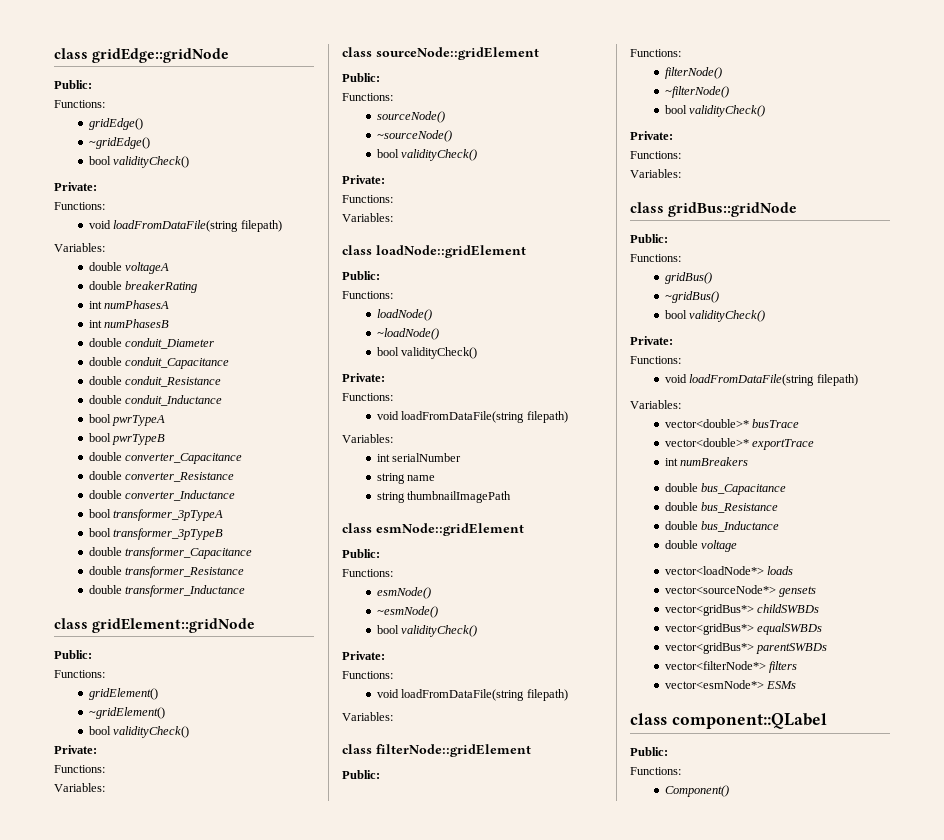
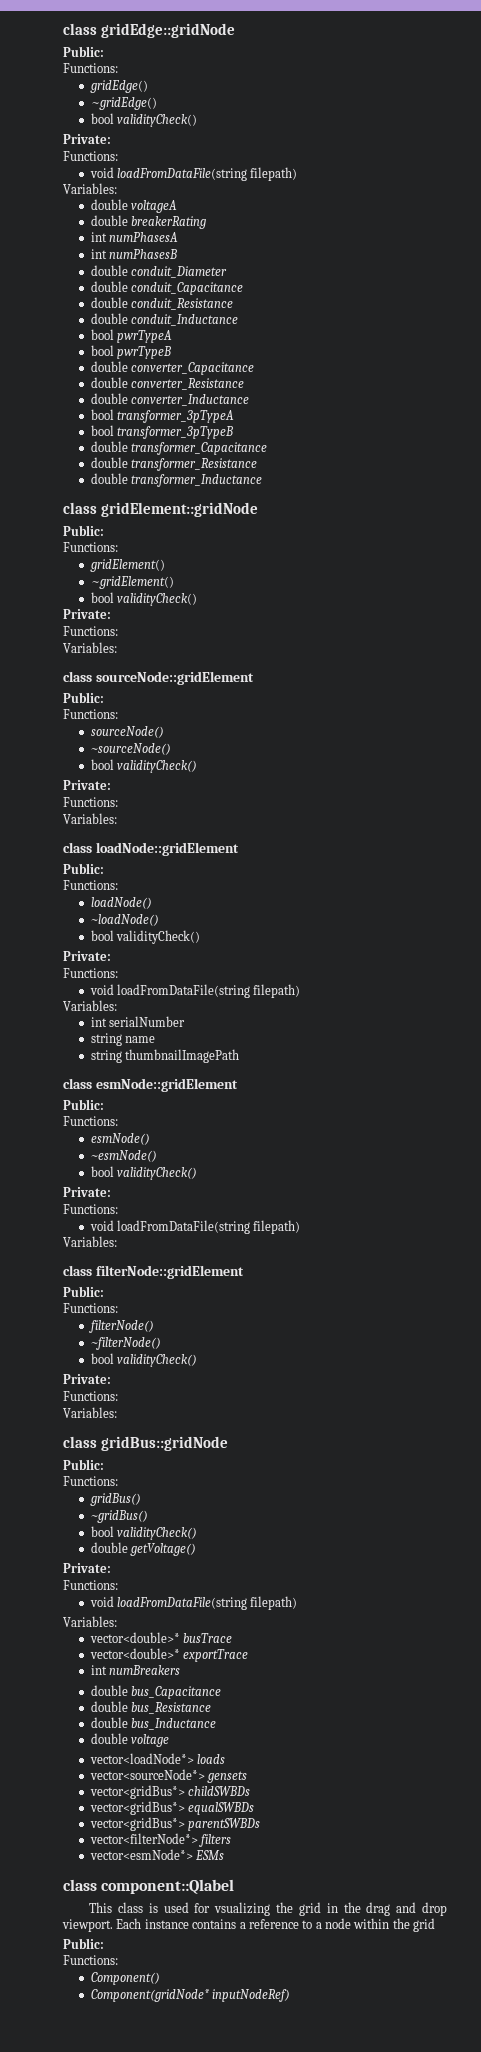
+ double getVoltage()
- class component::QLabel
+ class component::Qlabel
+ This class is used for vsualizing the grid in the drag and drop viewport. Each instance contains a reference to a node within the grid
+ Component(gridNode* inputNodeRef)

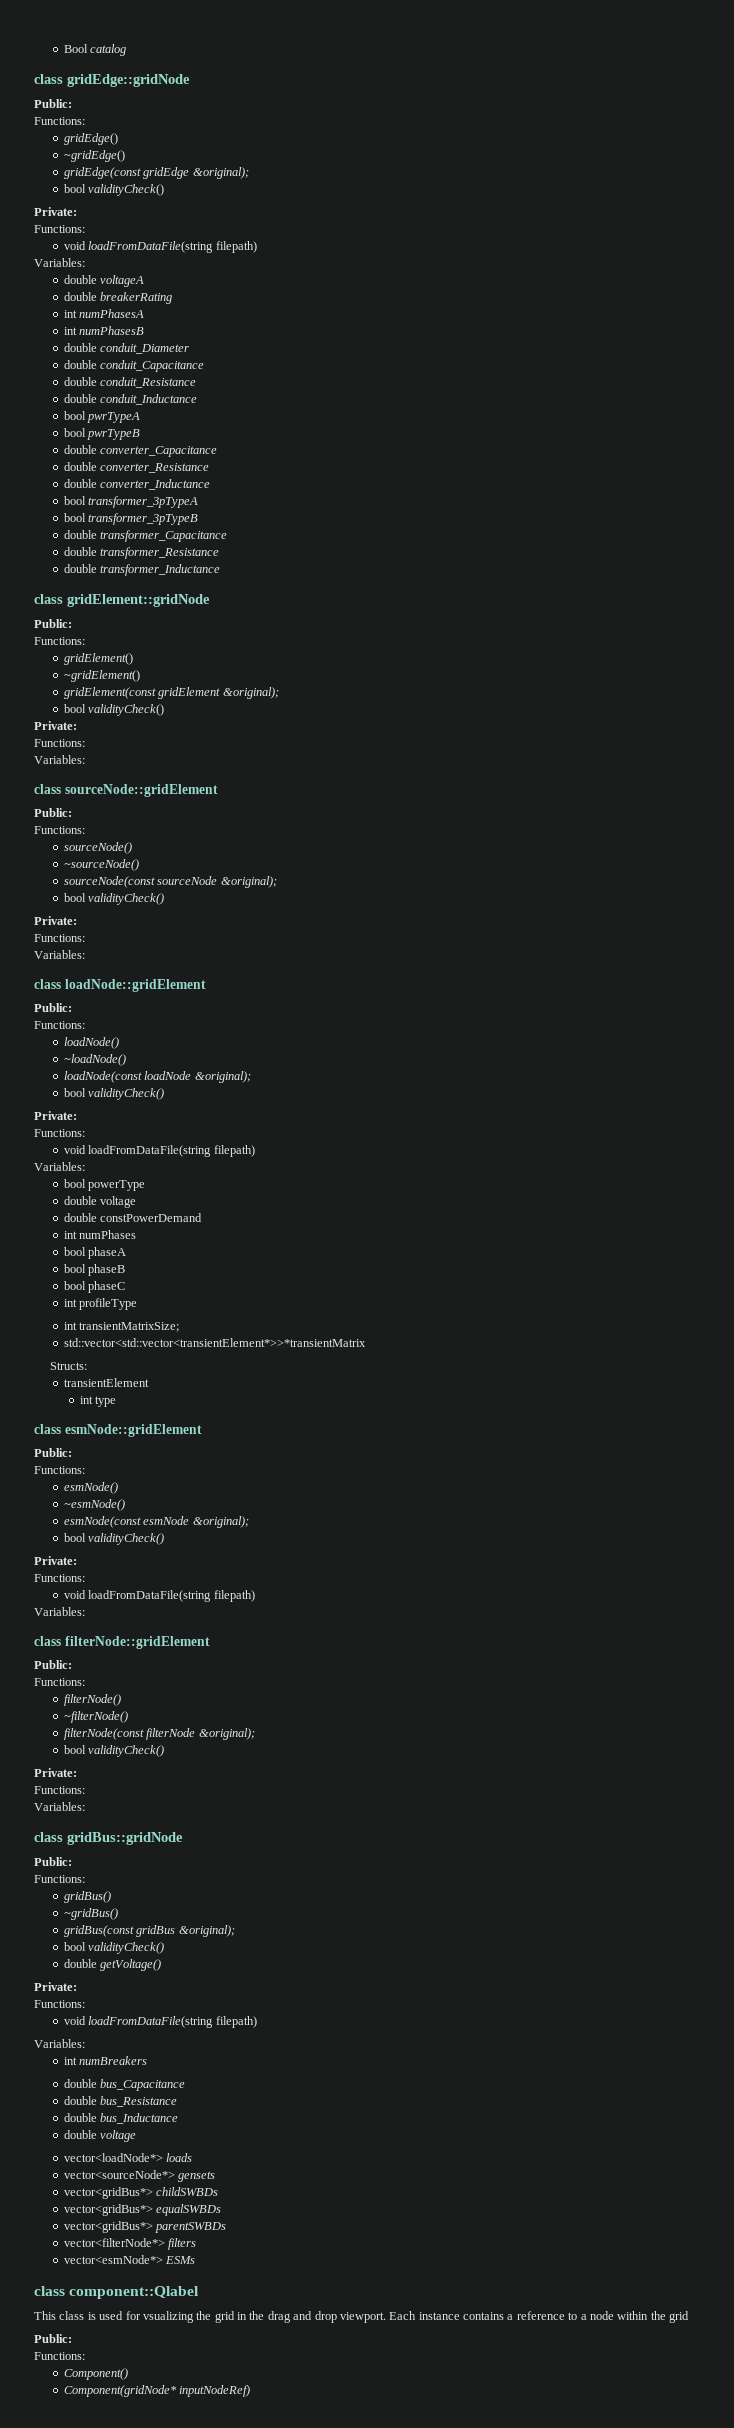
+ Bool catalog
+ gridEdge(const gridEdge &original);
+ gridElement(const gridElement &original);
+ sourceNode(const sourceNode &original);
  ~loadNode()
+ loadNode(const loadNode &original);
  bool validityCheck()
  Private:
  Functions:
  void loadFromDataFile(string filepath)
  Variables:
- int serialNumber
- string name
- string thumbnailImagePath
+ bool powerType
+ double voltage
+ double constPowerDemand
+ int numPhases
+ bool phaseA
+ bool phaseB
+ bool phaseC
+ int profileType
+ int transientMatrixSize;
+ std::vector<std::vector<transientElement*>>*transientMatrix
+ Structs:
+ transientElement
+ int type
+ esmNode(const esmNode &original);
+ filterNode(const filterNode &original);
+ gridBus(const gridBus &original);
- vector<double>* busTrace
- vector<double>* exportTrace

